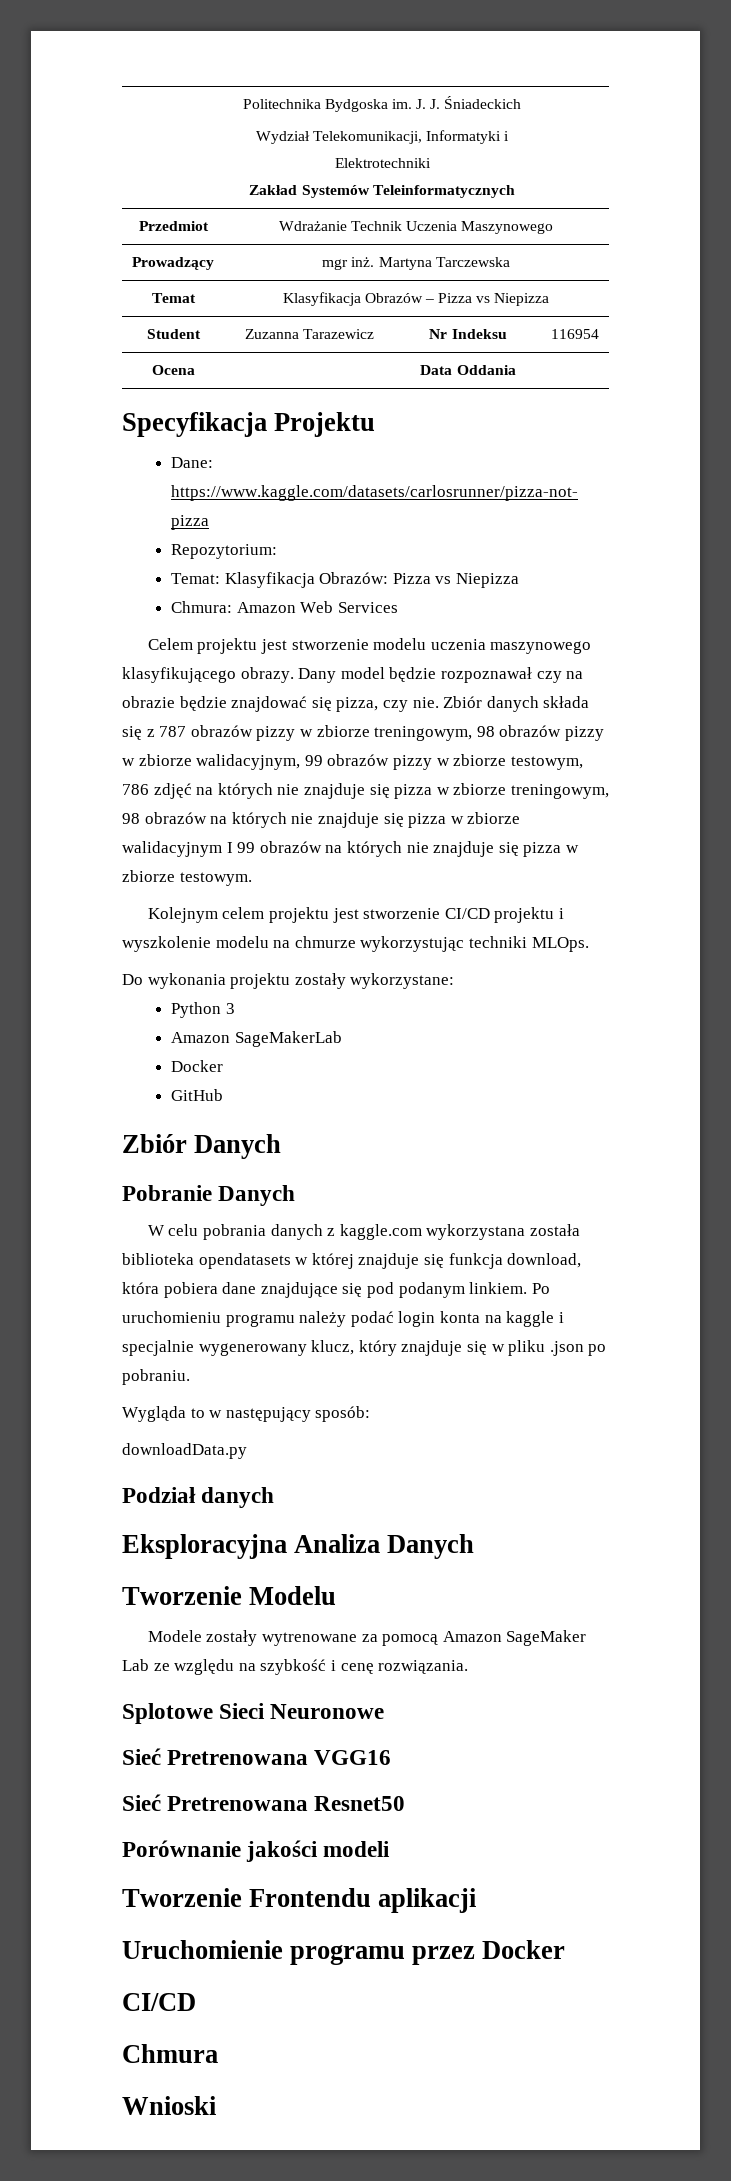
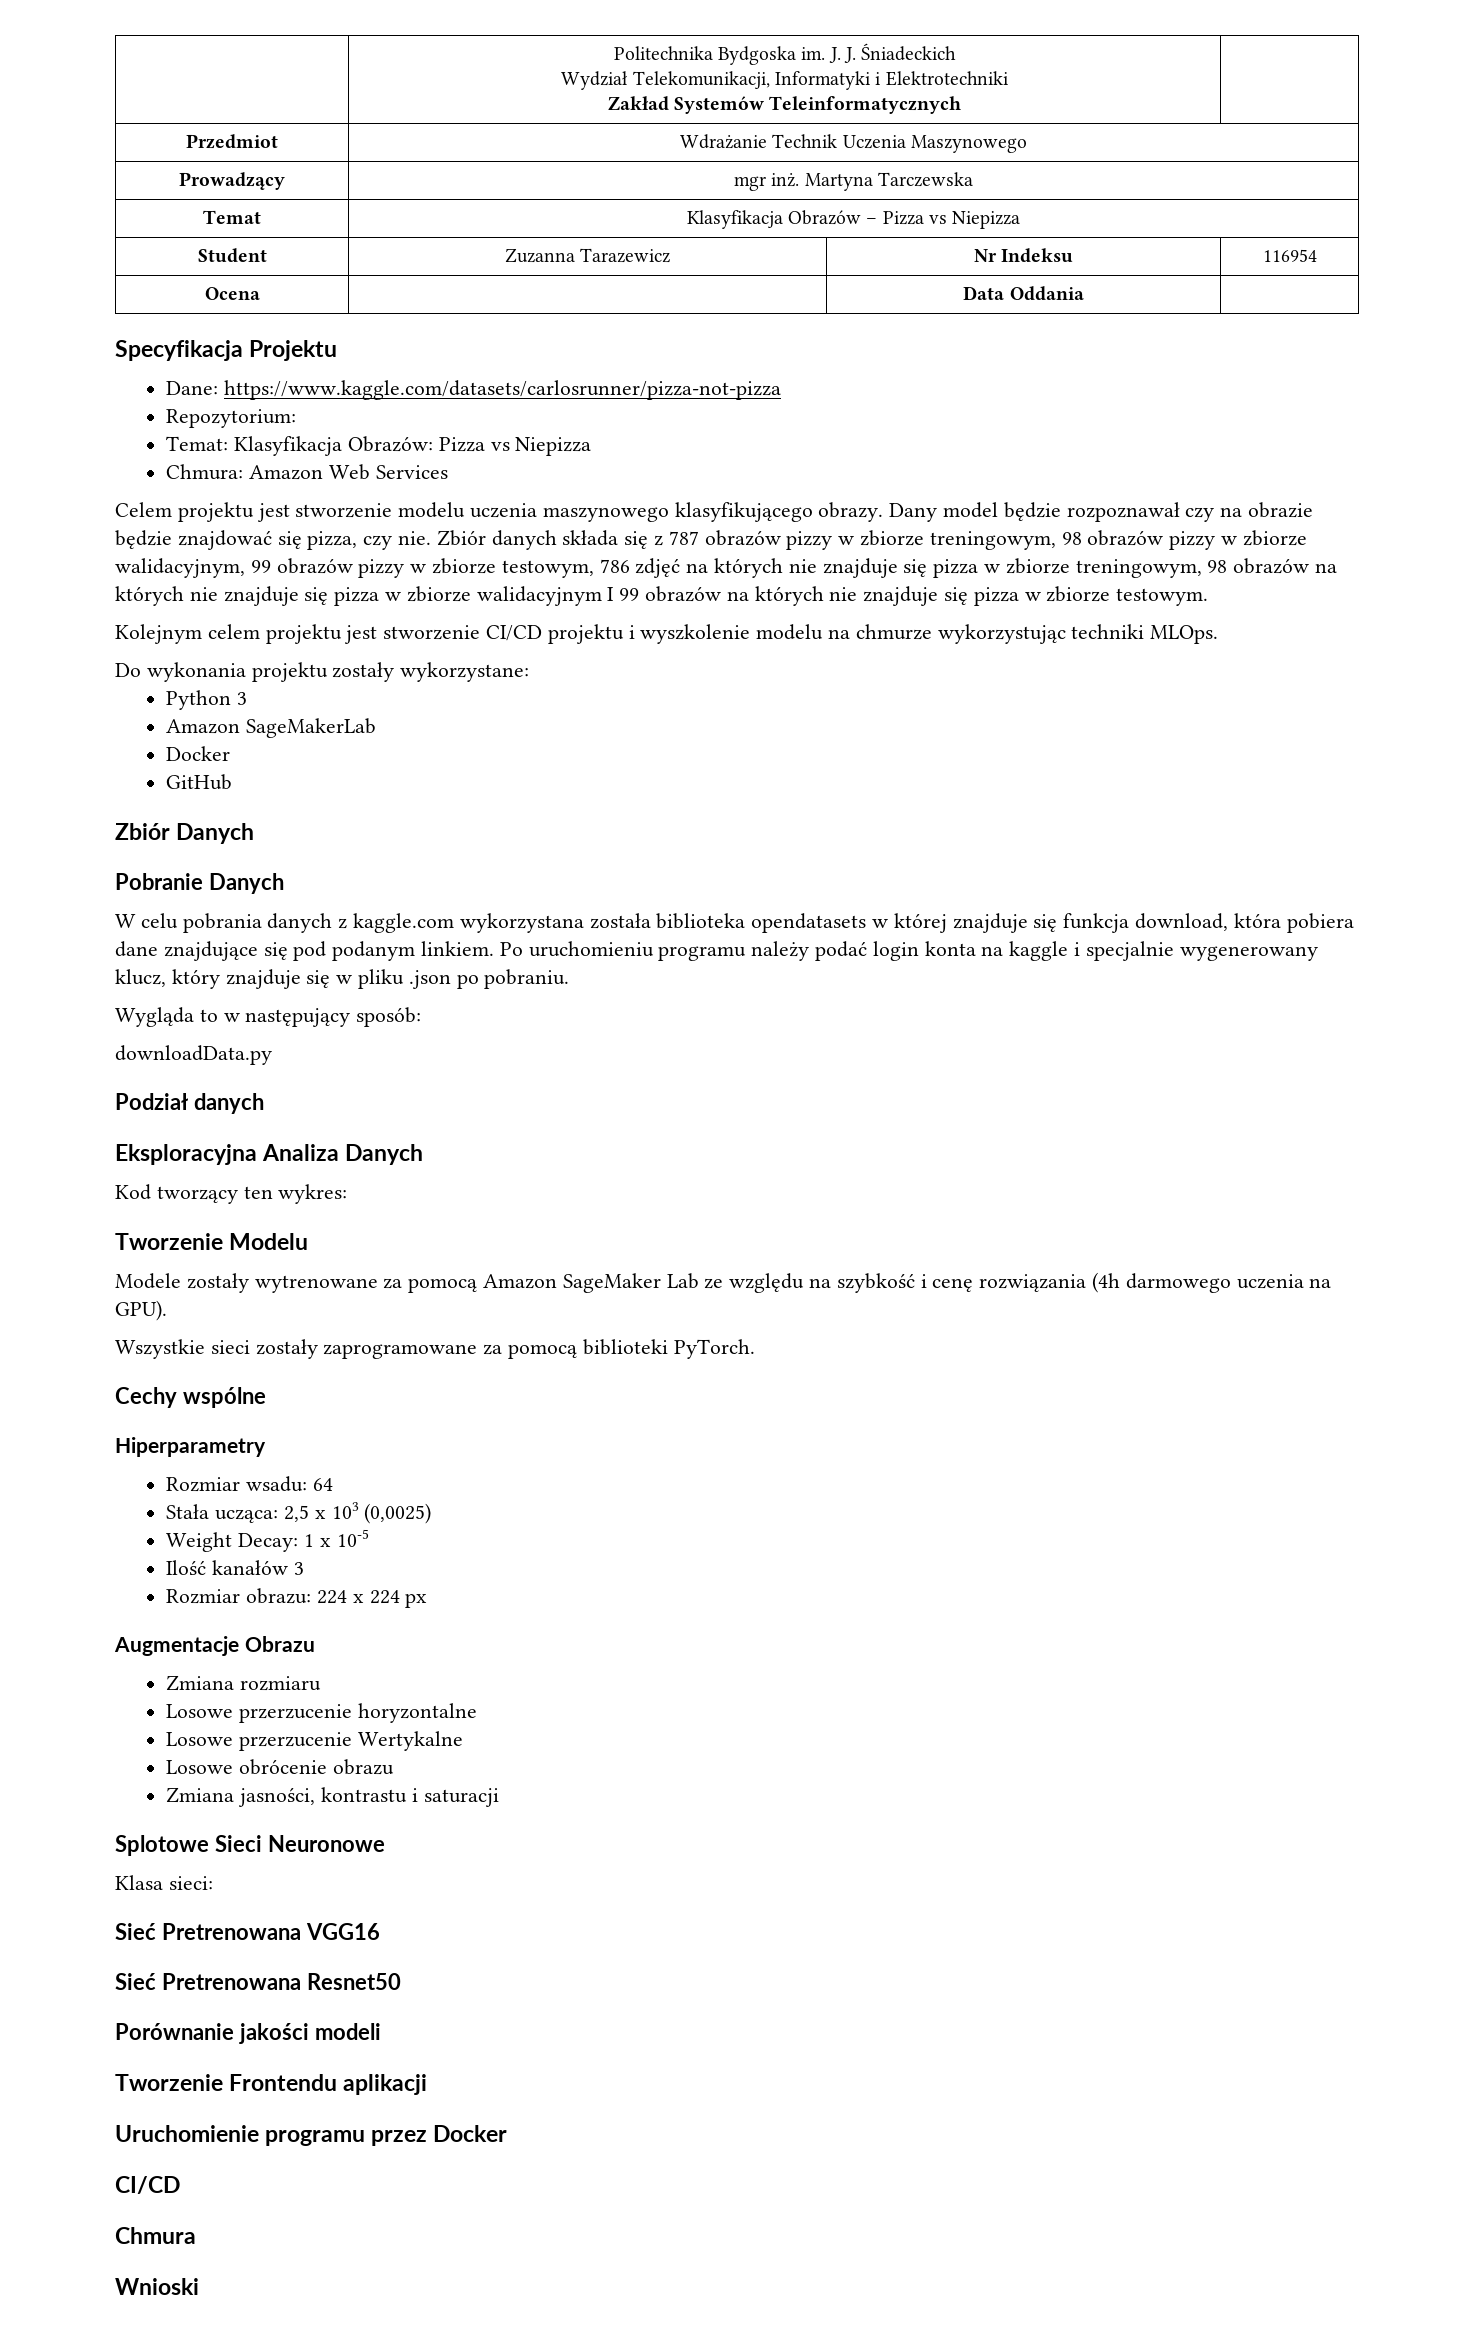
+ Kod tworzący ten wykres:
- Modele zostały wytrenowane za pomocą Amazon SageMaker Lab ze względu na szybkość i cenę rozwiązania.
+ Modele zostały wytrenowane za pomocą Amazon SageMaker Lab ze względu na szybkość i cenę rozwiązania (4h darmowego uczenia na GPU).
+ Wszystkie sieci zostały zaprogramowane za pomocą biblioteki PyTorch.
+ Cechy wspólne
+ Hiperparametry
+ Rozmiar wsadu: 64
+ Stała ucząca: 2,5 x 103 (0,0025)
+ Weight Decay: 1 x 10-5
+ Ilość kanałów 3
+ Rozmiar obrazu: 224 x 224 px
+ Augmentacje Obrazu
+ Zmiana rozmiaru
+ Losowe przerzucenie horyzontalne
+ Losowe przerzucenie Wertykalne
+ Losowe obrócenie obrazu
+ Zmiana jasności, kontrastu i saturacji
+ Klasa sieci:

